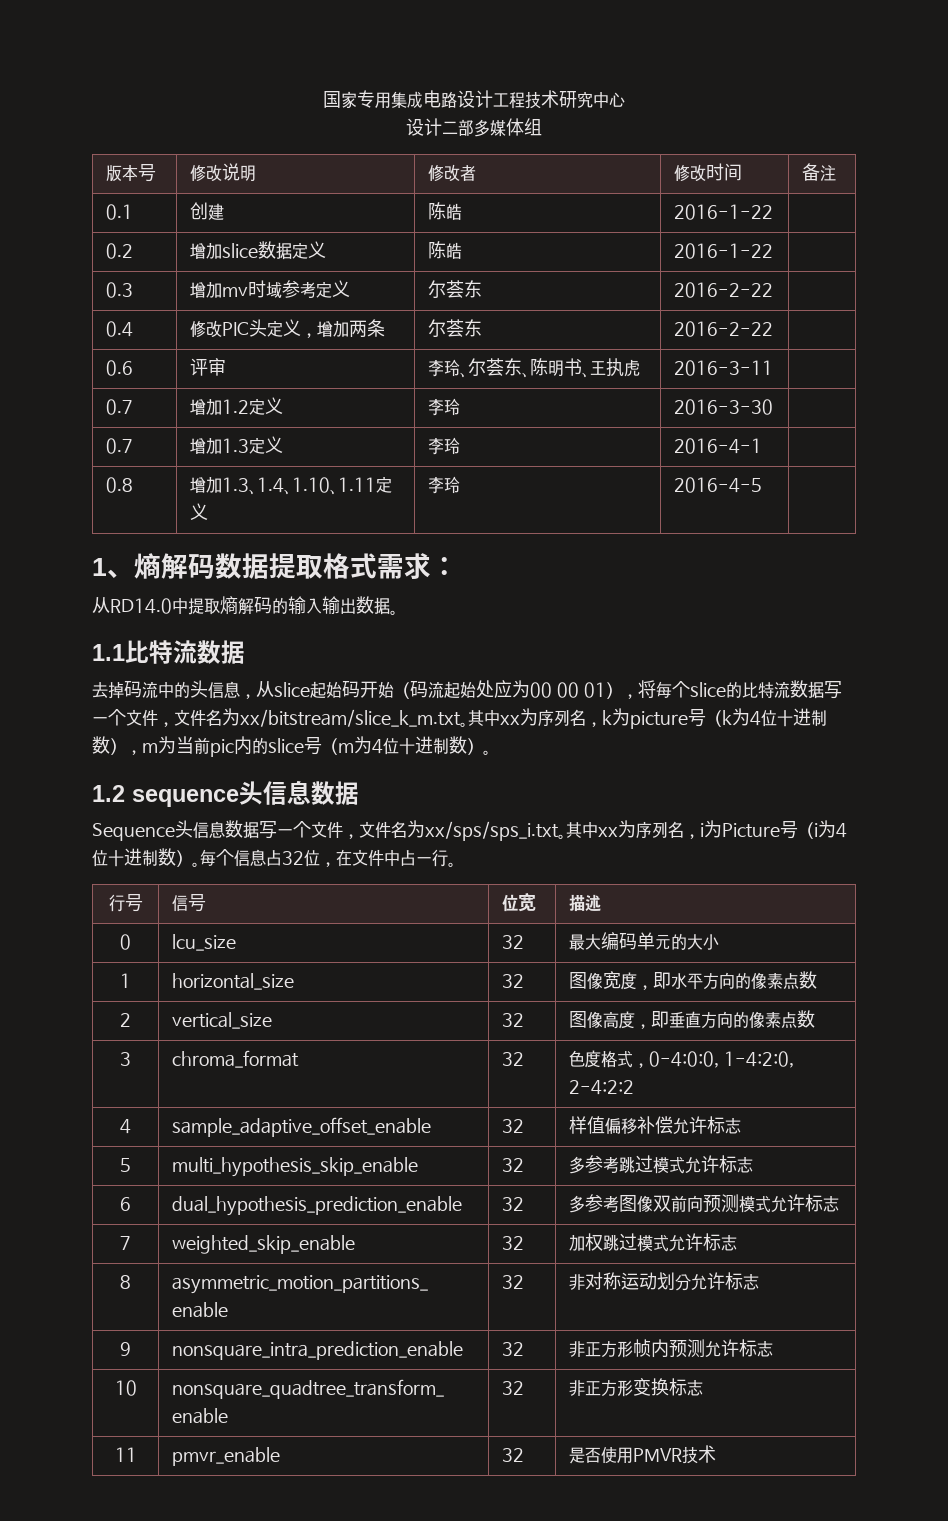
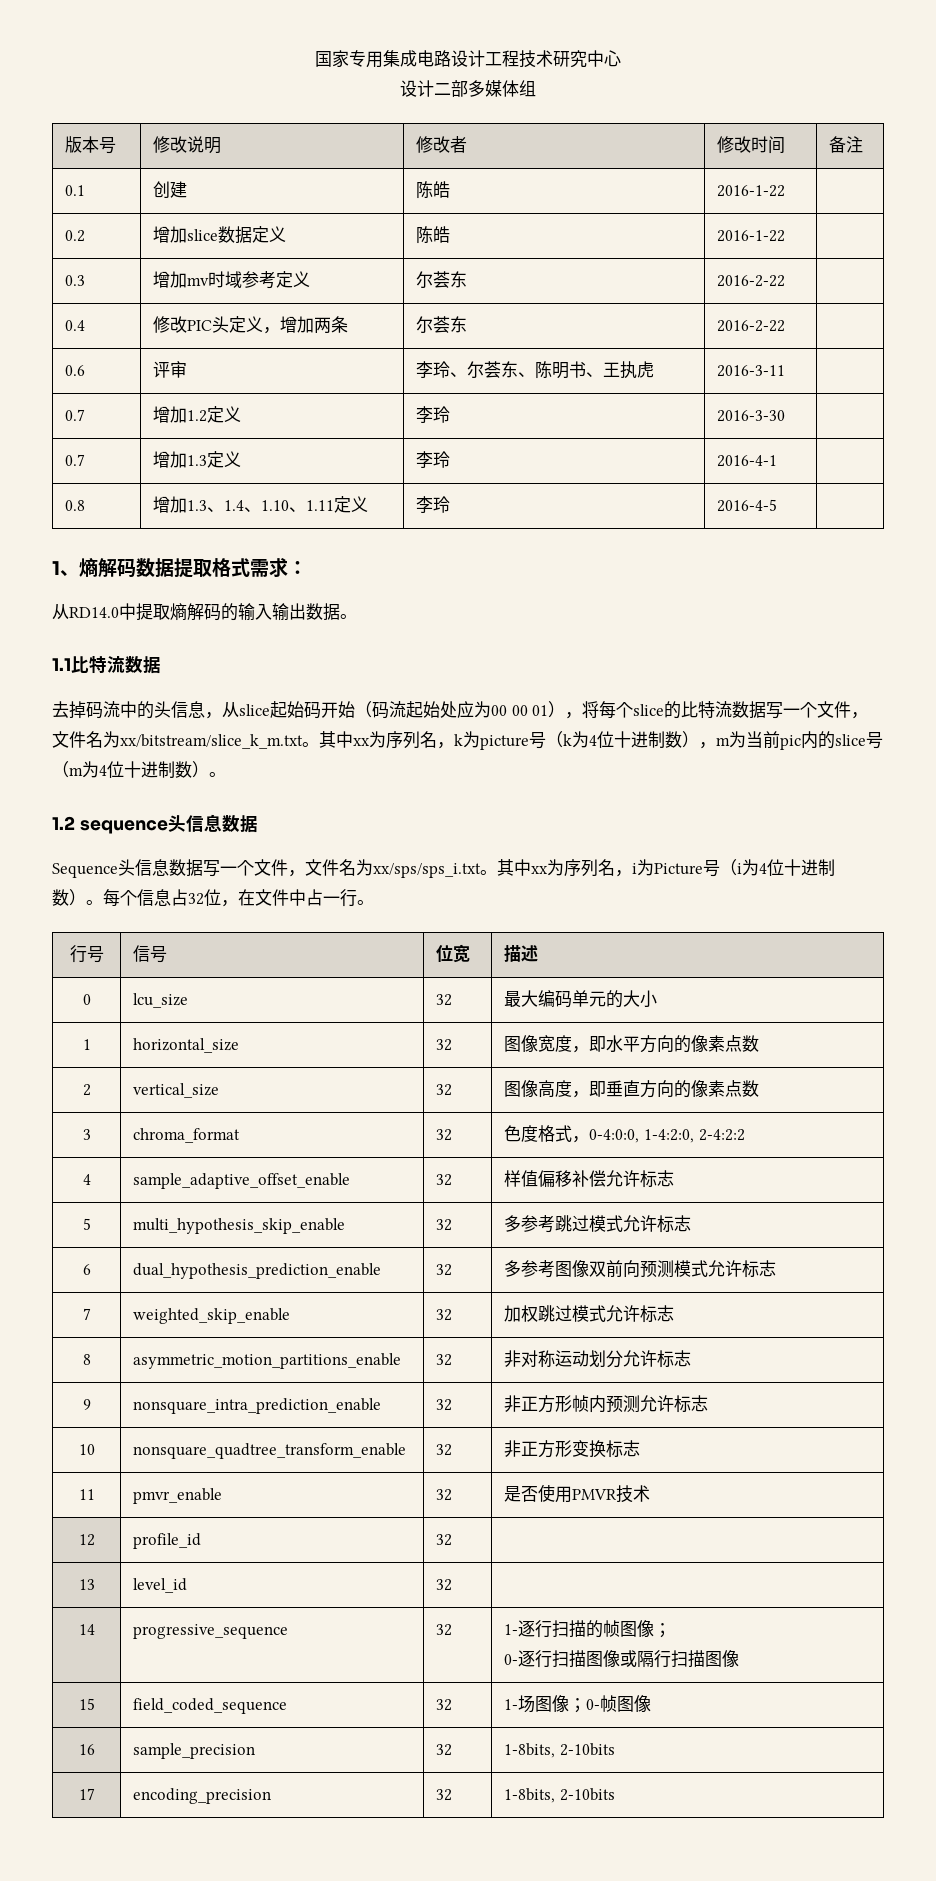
+ 12 | profile_id | 32 |
+ 13 | level_id | 32 |
+ 14 | progressive_sequence | 32 | 1-逐行扫描的帧图像；
+ 0-逐行扫描图像或隔行扫描图像
+ 15 | field_coded_sequence | 32 | 1-场图像；0-帧图像
+ 16 | sample_precision | 32 | 1-8bits, 2-10bits
+ 17 | encoding_precision | 32 | 1-8bits, 2-10bits

